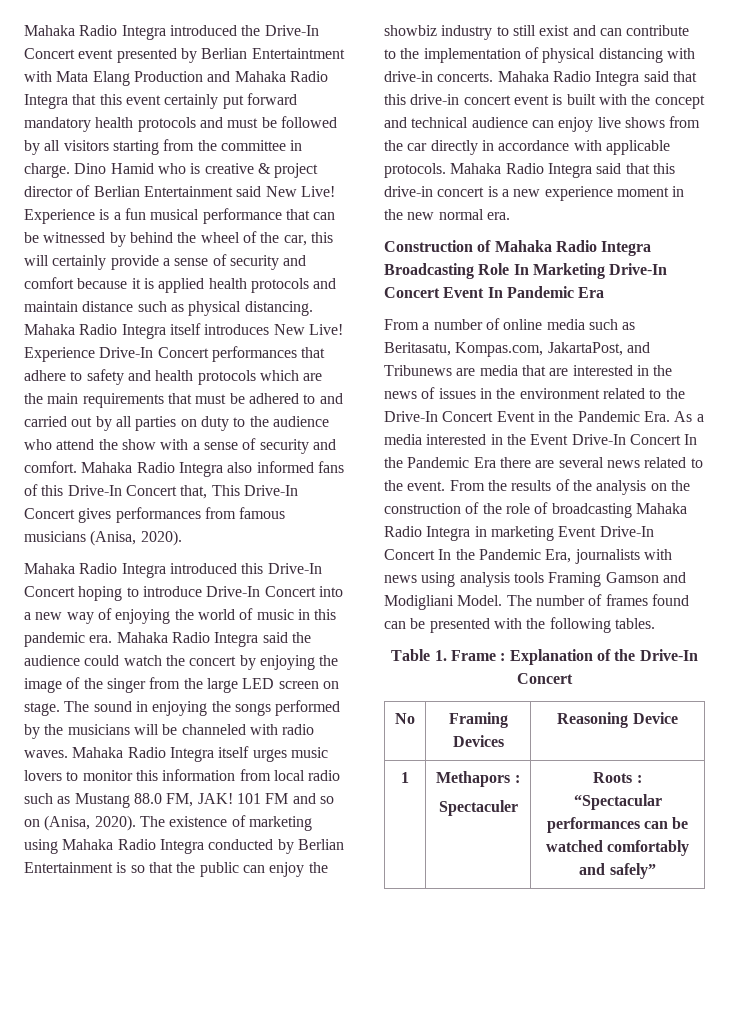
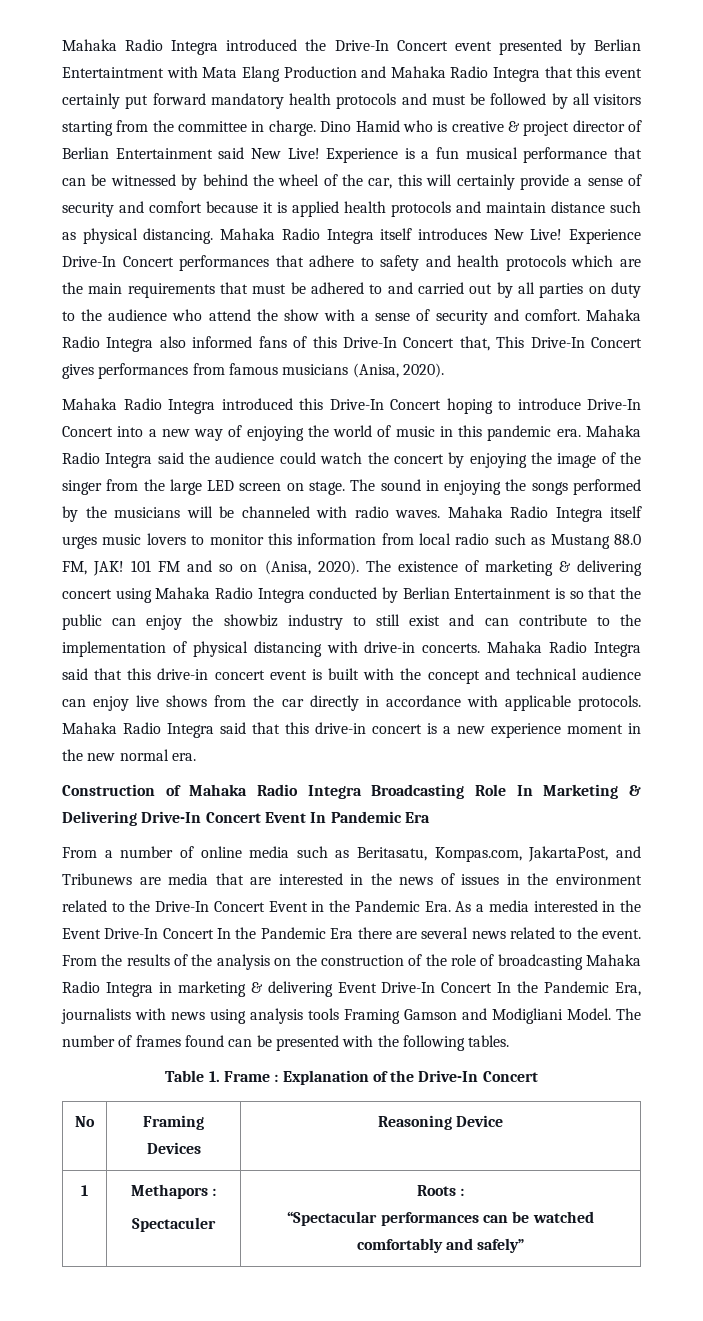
- The existence of marketing using Mahaka Radio Integra conducted by Berlian Entertainment is so that the public can enjoy the showbiz industry to still exist and can contribute to the implementation of physical distancing with drive-in concerts.
+ The existence of marketing & delivering concert using Mahaka Radio Integra conducted by Berlian Entertainment is so that the public can enjoy the showbiz industry to still exist and can contribute to the implementation of physical distancing with drive-in concerts.
- Construction of Mahaka Radio Integra Broadcasting Role In Marketing Drive-In Concert Event In Pandemic Era
+ Construction of Mahaka Radio Integra Broadcasting Role In Marketing & Delivering Drive-In Concert Event In Pandemic Era
- From the results of the analysis on the construction of the role of broadcasting Mahaka Radio Integra in marketing Event Drive-In Concert In the Pandemic Era, journalists with news using analysis tools Framing Gamson and Modigliani Model.
+ From the results of the analysis on the construction of the role of broadcasting Mahaka Radio Integra in marketing & delivering Event Drive-In Concert In the Pandemic Era, journalists with news using analysis tools Framing Gamson and Modigliani Model.

